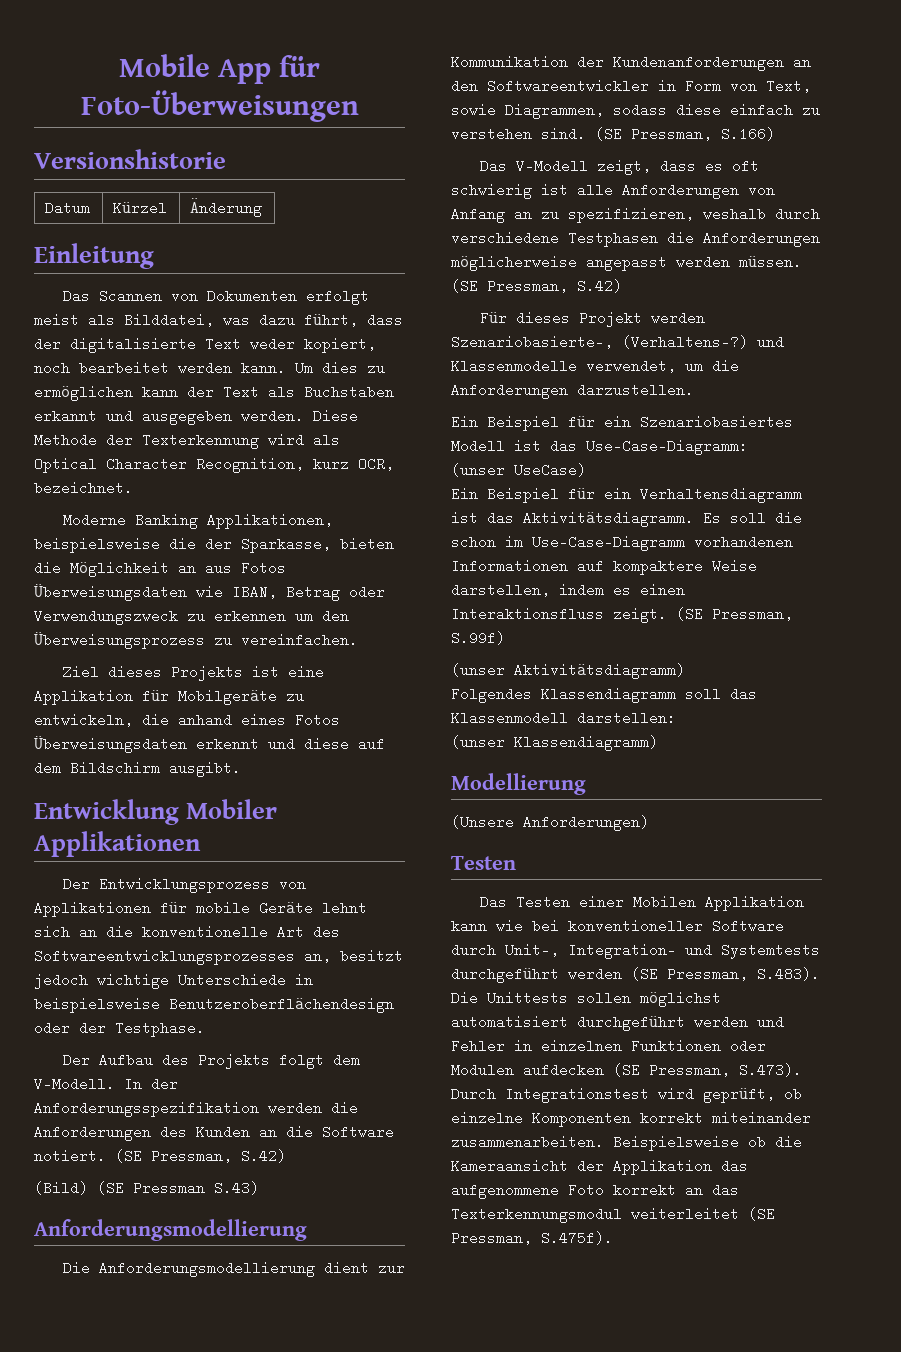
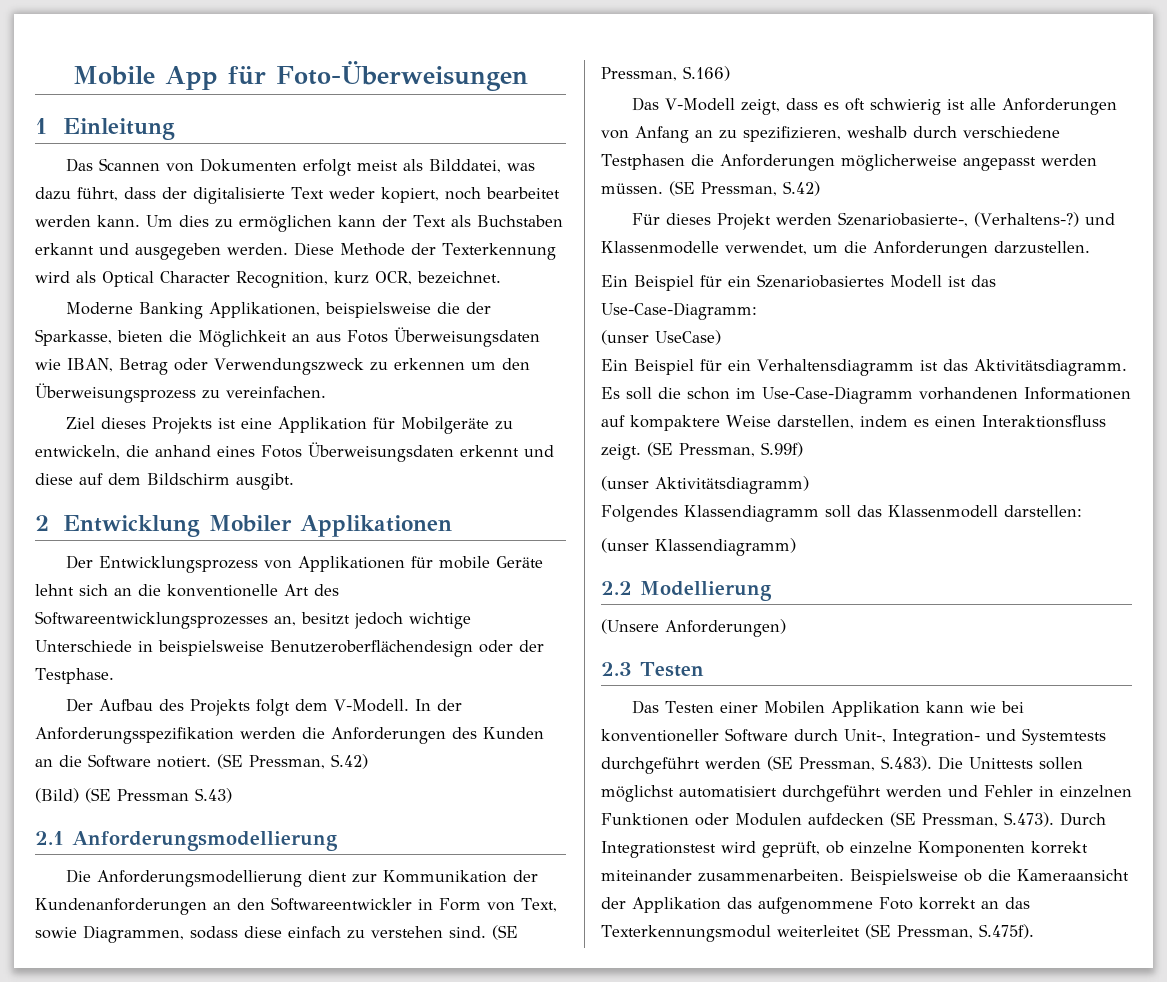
- Versionshistorie
- Datum | Kürzel | Änderung
- Einleitung
+ 1 Einleitung
- Entwicklung Mobiler Applikationen
+ 2 Entwicklung Mobiler Applikationen
  (Bild) (SE Pressman S.43)
- Anforderungsmodellierung
+ 2.1 Anforderungsmodellierung
- Modellierung
+ 2.2 Modellierung
  (Unsere Anforderungen)
- Testen
+ 2.3 Testen

